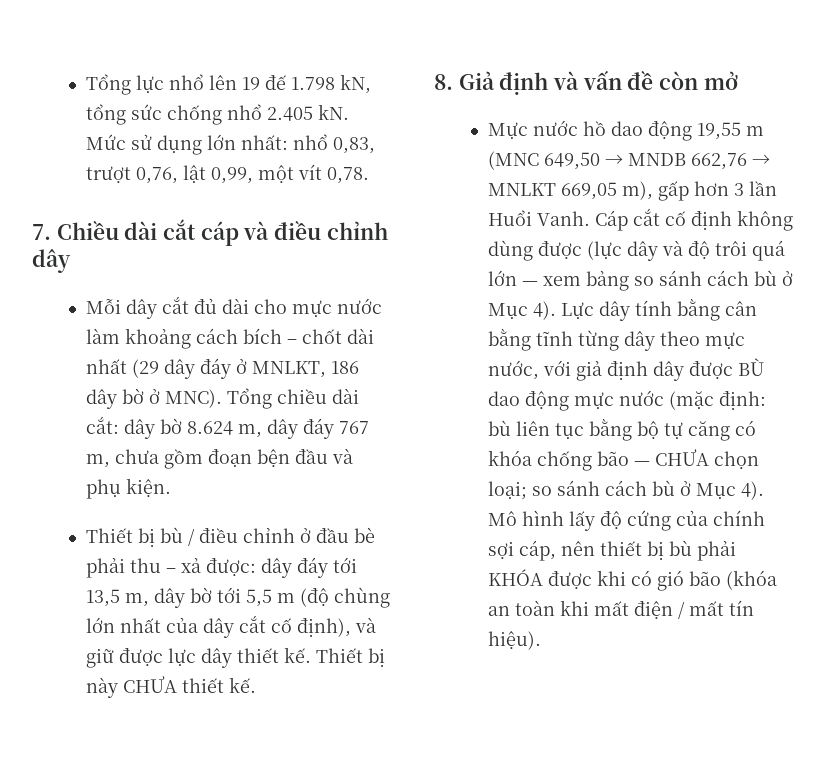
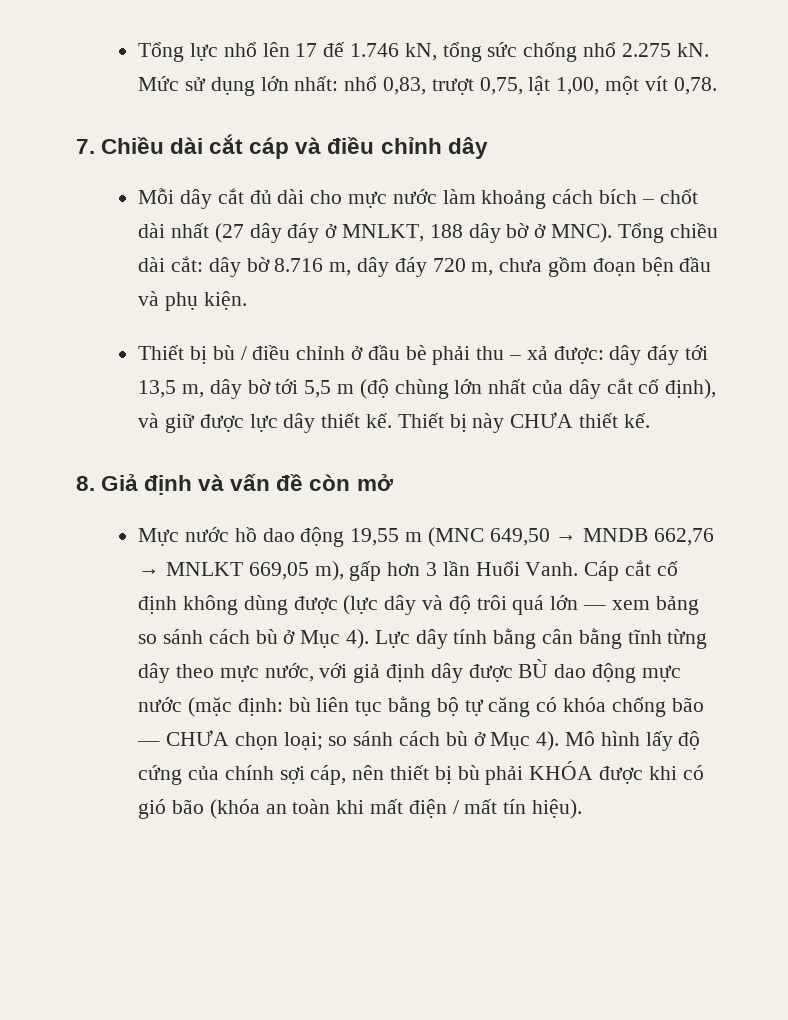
- Tổng lực nhổ lên 19 đế 1.798 kN, tổng sức chống nhổ 2.405 kN.
+ Tổng lực nhổ lên 17 đế 1.746 kN, tổng sức chống nhổ 2.275 kN.
- Mức sử dụng lớn nhất: nhổ 0,83, trượt 0,76, lật 0,99, một vít 0,78.
+ Mức sử dụng lớn nhất: nhổ 0,83, trượt 0,75, lật 1,00, một vít 0,78.
- Mỗi dây cắt đủ dài cho mực nước làm khoảng cách bích – chốt dài nhất (29 dây đáy ở MNLKT, 186 dây bờ ở MNC).
+ Mỗi dây cắt đủ dài cho mực nước làm khoảng cách bích – chốt dài nhất (27 dây đáy ở MNLKT, 188 dây bờ ở MNC).
- Tổng chiều dài cắt: dây bờ 8.624 m, dây đáy 767 m, chưa gồm đoạn bện đầu và phụ kiện.
+ Tổng chiều dài cắt: dây bờ 8.716 m, dây đáy 720 m, chưa gồm đoạn bện đầu và phụ kiện.

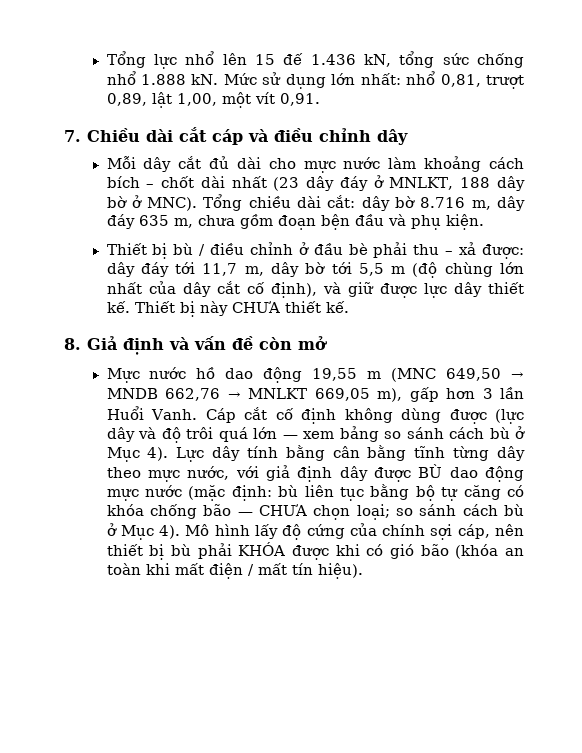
- Tổng lực nhổ lên 17 đế 1.746 kN, tổng sức chống nhổ 2.275 kN.
+ Tổng lực nhổ lên 15 đế 1.436 kN, tổng sức chống nhổ 1.888 kN.
- Mức sử dụng lớn nhất: nhổ 0,83, trượt 0,75, lật 1,00, một vít 0,78.
+ Mức sử dụng lớn nhất: nhổ 0,81, trượt 0,89, lật 1,00, một vít 0,91.
- Mỗi dây cắt đủ dài cho mực nước làm khoảng cách bích – chốt dài nhất (27 dây đáy ở MNLKT, 188 dây bờ ở MNC).
+ Mỗi dây cắt đủ dài cho mực nước làm khoảng cách bích – chốt dài nhất (23 dây đáy ở MNLKT, 188 dây bờ ở MNC).
- Tổng chiều dài cắt: dây bờ 8.716 m, dây đáy 720 m, chưa gồm đoạn bện đầu và phụ kiện.
+ Tổng chiều dài cắt: dây bờ 8.716 m, dây đáy 635 m, chưa gồm đoạn bện đầu và phụ kiện.
- Thiết bị bù / điều chỉnh ở đầu bè phải thu – xả được: dây đáy tới 13,5 m, dây bờ tới 5,5 m (độ chùng lớn nhất của dây cắt cố định), và giữ được lực dây thiết kế.
+ Thiết bị bù / điều chỉnh ở đầu bè phải thu – xả được: dây đáy tới 11,7 m, dây bờ tới 5,5 m (độ chùng lớn nhất của dây cắt cố định), và giữ được lực dây thiết kế.

